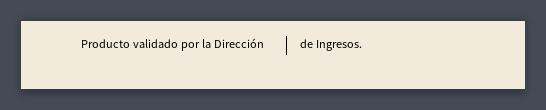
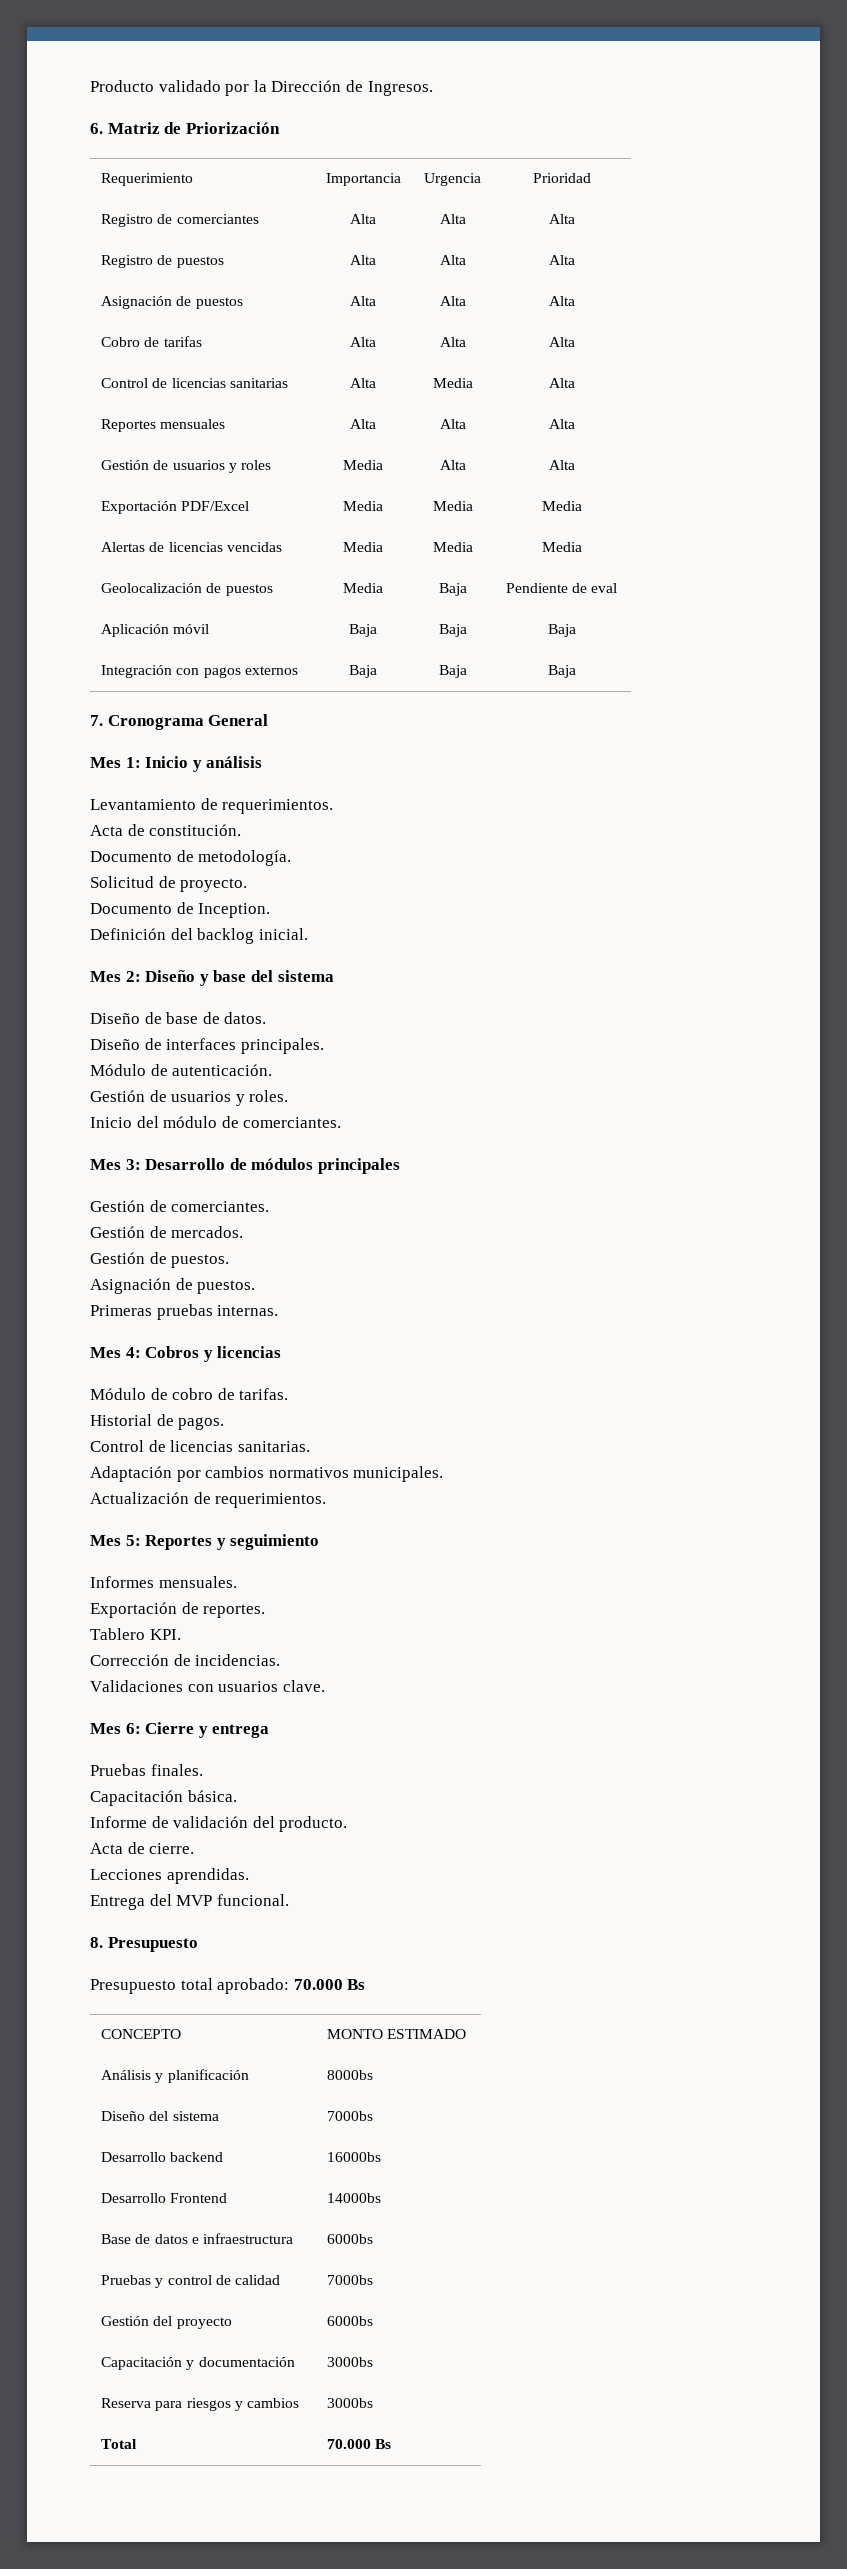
+ 6. Matriz de Priorización
+ Requerimiento | Importancia | Urgencia | Prioridad
+ Registro de comerciantes | Alta | Alta | Alta
+ Registro de puestos | Alta | Alta | Alta
+ Asignación de puestos | Alta | Alta | Alta
+ Cobro de tarifas | Alta | Alta | Alta
+ Control de licencias sanitarias | Alta | Media | Alta
+ Reportes mensuales | Alta | Alta | Alta
+ Gestión de usuarios y roles | Media | Alta | Alta
+ Exportación PDF/Excel | Media | Media | Media
+ Alertas de licencias vencidas | Media | Media | Media
+ Geolocalización de puestos | Media | Baja | Pendiente de eval
+ Aplicación móvil | Baja | Baja | Baja
+ Integración con pagos externos | Baja | Baja | Baja
+ 7. Cronograma General
+ Mes 1: Inicio y análisis
+ Levantamiento de requerimientos.
+ Acta de constitución.
+ Documento de metodología.
+ Solicitud de proyecto.
+ Documento de Inception.
+ Definición del backlog inicial.
+ Mes 2: Diseño y base del sistema
+ Diseño de base de datos.
+ Diseño de interfaces principales.
+ Módulo de autenticación.
+ Gestión de usuarios y roles.
+ Inicio del módulo de comerciantes.
+ Mes 3: Desarrollo de módulos principales
+ Gestión de comerciantes.
+ Gestión de mercados.
+ Gestión de puestos.
+ Asignación de puestos.
+ Primeras pruebas internas.
+ Mes 4: Cobros y licencias
+ Módulo de cobro de tarifas.
+ Historial de pagos.
+ Control de licencias sanitarias.
+ Adaptación por cambios normativos municipales.
+ Actualización de requerimientos.
+ Mes 5: Reportes y seguimiento
+ Informes mensuales.
+ Exportación de reportes.
+ Tablero KPI.
+ Corrección de incidencias.
+ Validaciones con usuarios clave.
+ Mes 6: Cierre y entrega
+ Pruebas finales.
+ Capacitación básica.
+ Informe de validación del producto.
+ Acta de cierre.
+ Lecciones aprendidas.
+ Entrega del MVP funcional.
+ 8. Presupuesto
+ Presupuesto total aprobado: 70.000 Bs
+ CONCEPTO | MONTO ESTIMADO
+ Análisis y planificación | 8000bs
+ Diseño del sistema | 7000bs
+ Desarrollo backend | 16000bs
+ Desarrollo Frontend | 14000bs
+ Base de datos e infraestructura | 6000bs
+ Pruebas y control de calidad | 7000bs
+ Gestión del proyecto | 6000bs
+ Capacitación y documentación | 3000bs
+ Reserva para riesgos y cambios | 3000bs
+ Total | 70.000 Bs

